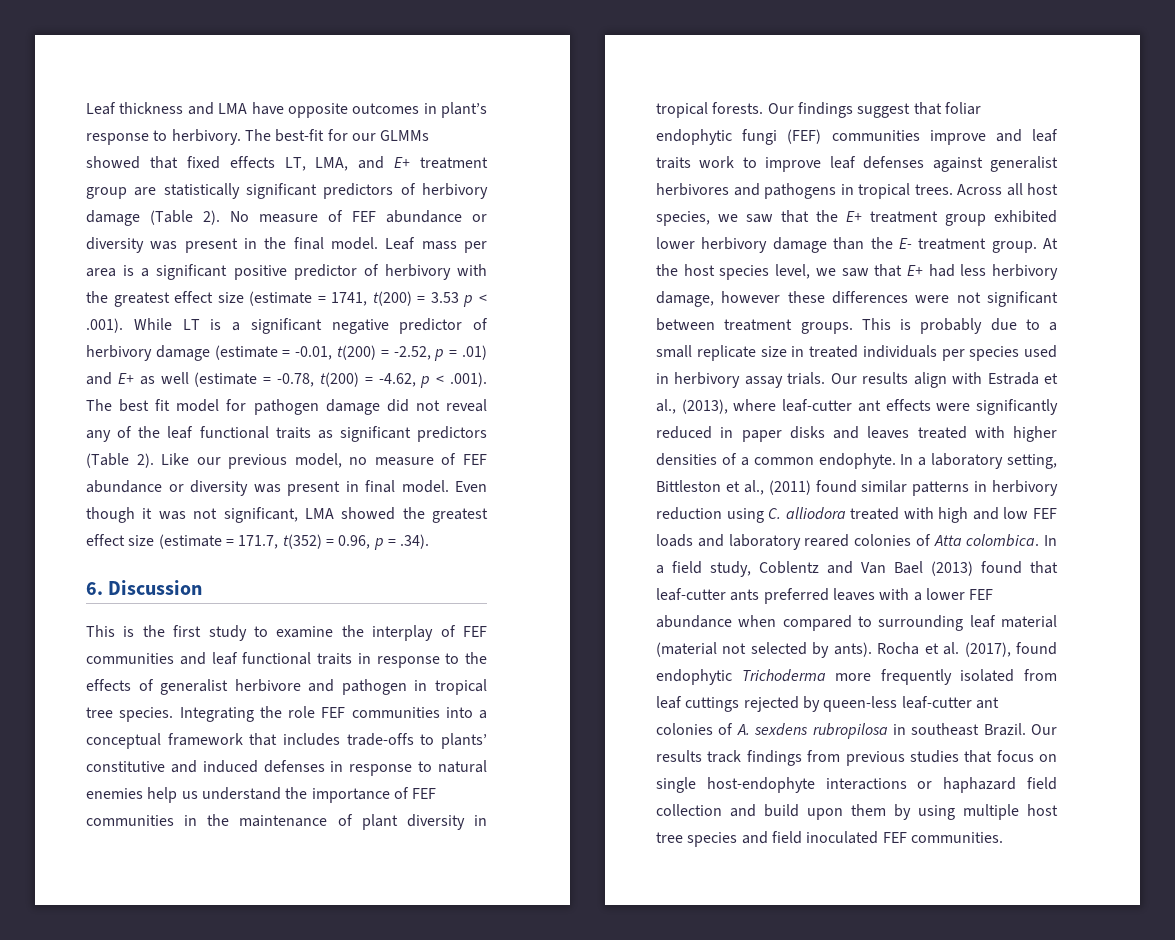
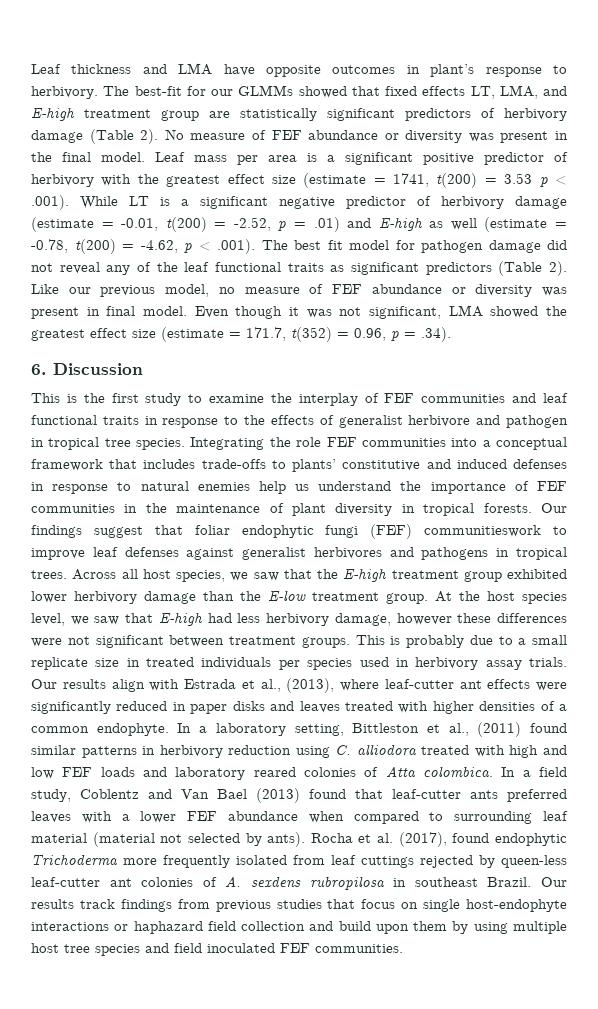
- The best-fit for our GLMMs showed that fixed effects LT, LMA, and E+ treatment group are statistically significant predictors of herbivory damage (Table 2).
+ The best-fit for our GLMMs showed that fixed effects LT, LMA, and E-high treatment group are statistically significant predictors of herbivory damage (Table 2).
- Leaf mass per area is a significant positive predictor of herbivory with the greatest effect size (estimate = 1741, t(200) = 3.53 p < .001). While LT is a significant negative predictor of herbivory damage (estimate = -0.01, t(200) = -2.52, p = .01) and E+ as well (estimate = -0.78, t(200) = -4.62, p < .001). The best fit model for pathogen damage did not reveal any of the leaf functional traits as significant predictors (Table 2).
+ Leaf mass per area is a significant positive predictor of herbivory with the greatest effect size (estimate = 1741, t(200) = 3.53 p < .001). While LT is a significant negative predictor of herbivory damage (estimate = -0.01, t(200) = -2.52, p = .01) and E-high as well (estimate = -0.78, t(200) = -4.62, p < .001). The best fit model for pathogen damage did not reveal any of the leaf functional traits as significant predictors (Table 2).
- Our findings suggest that foliar endophytic fungi (FEF) communities improve and leaf traits work to improve leaf defenses against generalist herbivores and pathogens in tropical trees.
+ Our findings suggest that foliar endophytic fungi (FEF) communitieswork to improve leaf defenses against generalist herbivores and pathogens in tropical trees.
- Across all host species, we saw that the E+ treatment group exhibited lower herbivory damage than the E- treatment group.
+ Across all host species, we saw that the E-high treatment group exhibited lower herbivory damage than the E-low treatment group.
- At the host species level, we saw that E+ had less herbivory damage, however these differences were not significant between treatment groups.
+ At the host species level, we saw that E-high had less herbivory damage, however these differences were not significant between treatment groups.

